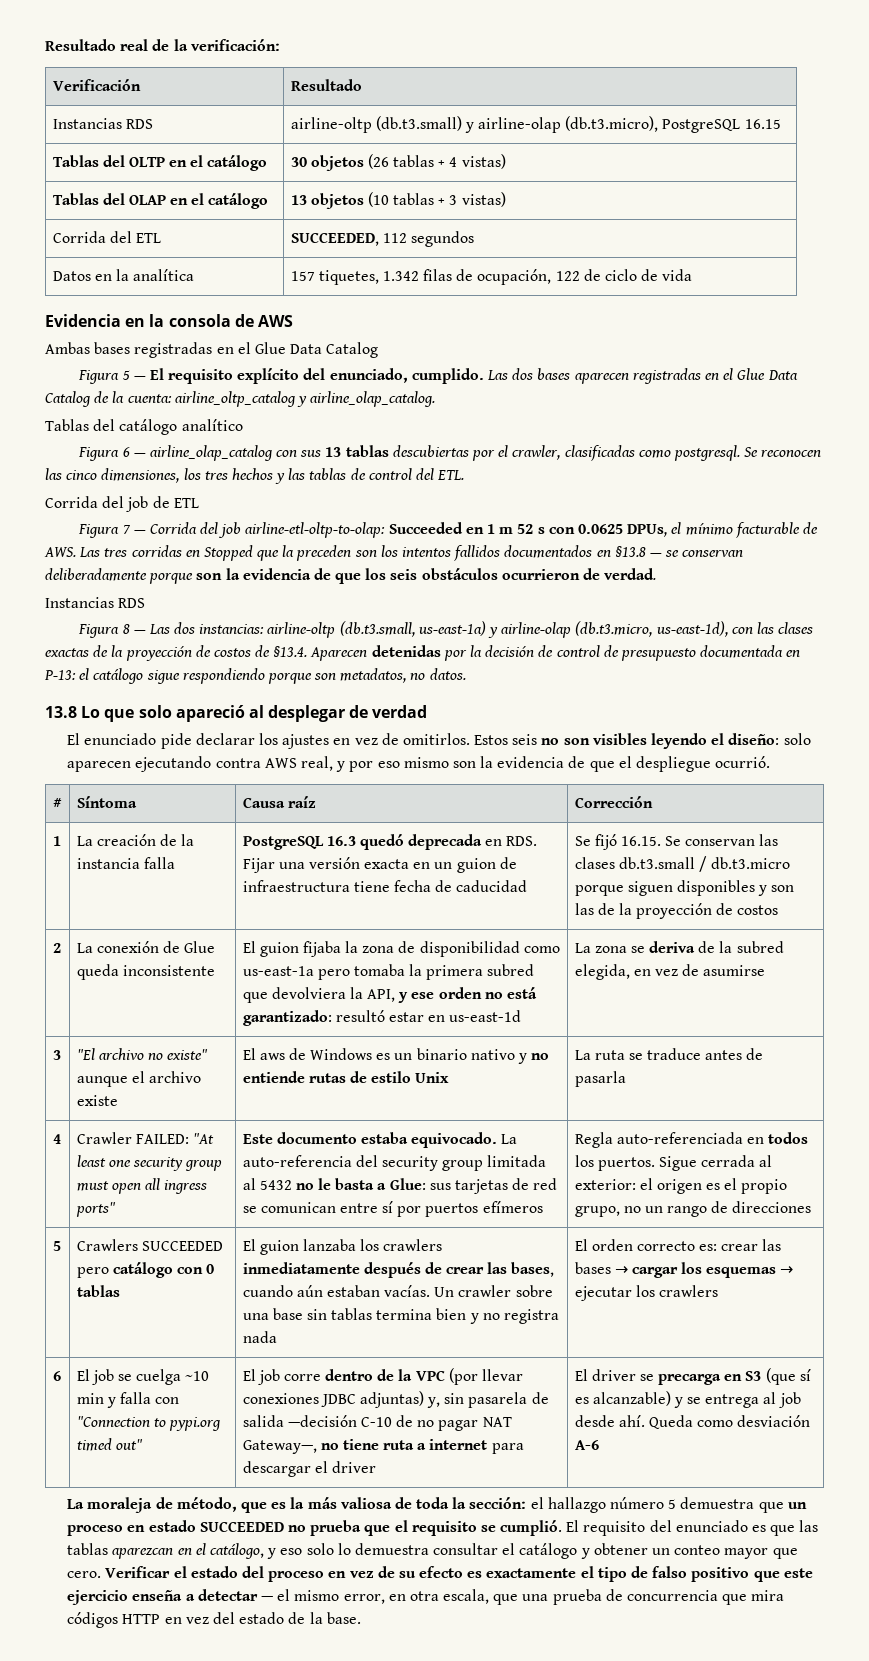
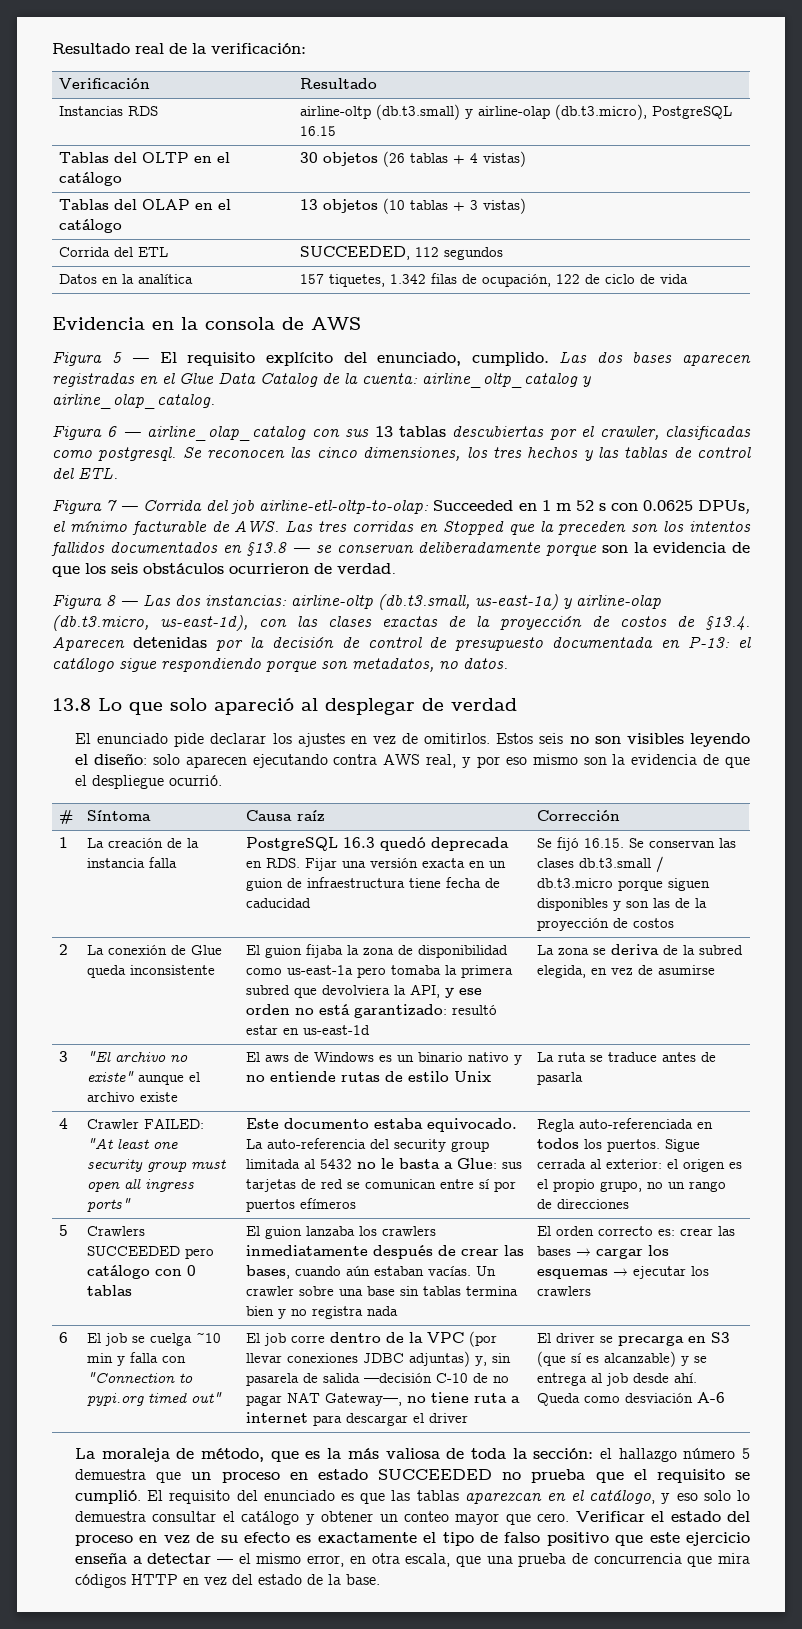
- Ambas bases registradas en el Glue Data Catalog
- Tablas del catálogo analítico
- Corrida del job de ETL
  Figura 7 — Corrida del job airline-etl-oltp-to-olap: Succeeded en 1 m 52 s con 0.0625 DPUs, el mínimo facturable de AWS. Las tres corridas en Stopped que la preceden son los intentos fallidos documentados en §13.8 — se conservan deliberadamente porque son la evidencia de que los seis obstáculos ocurrieron de verdad.
- Instancias RDS

